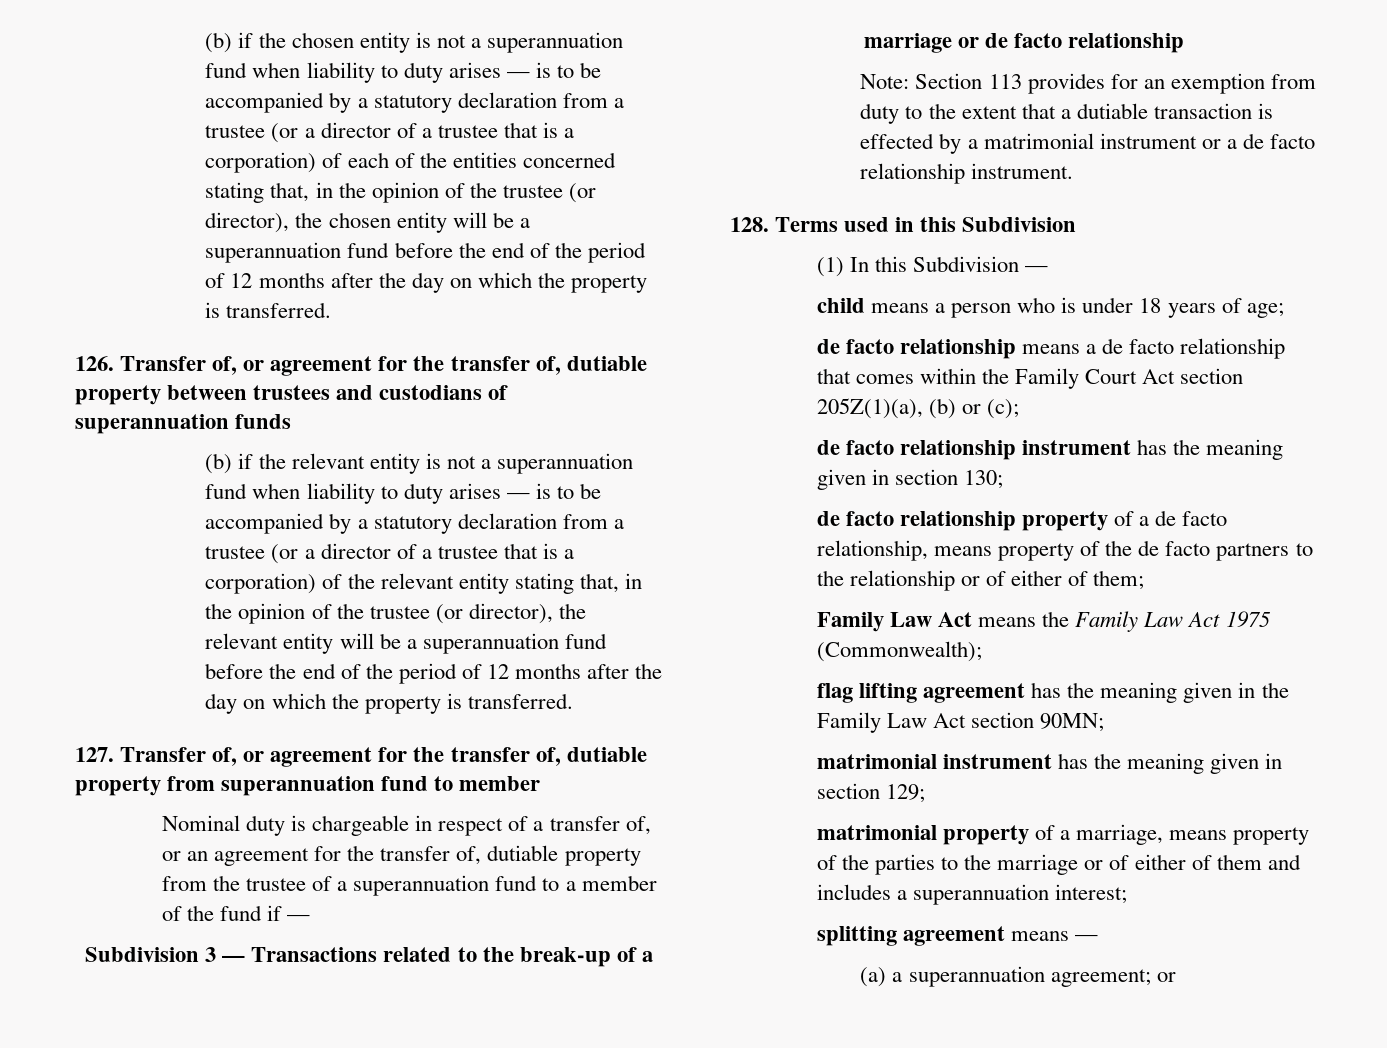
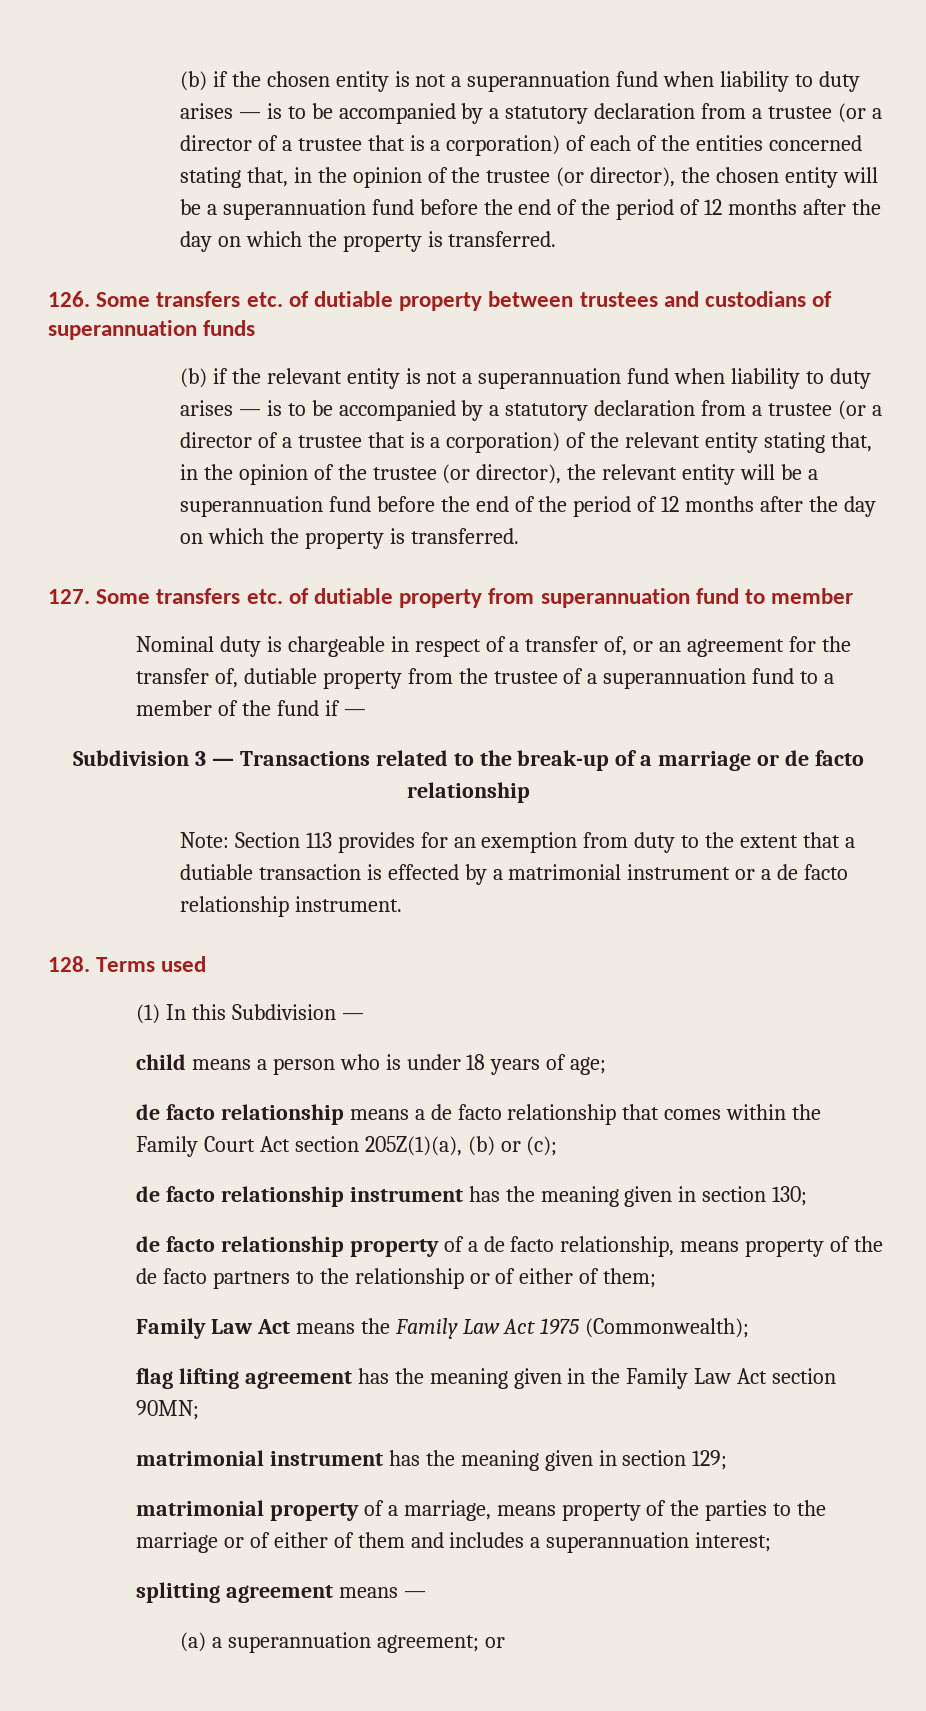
- 126. Transfer of, or agreement for the transfer of, dutiable property between trustees and custodians of superannuation funds
+ 126. Some transfers etc. of dutiable property between trustees and custodians of superannuation funds
- 127. Transfer of, or agreement for the transfer of, dutiable property from superannuation fund to member
+ 127. Some transfers etc. of dutiable property from superannuation fund to member
- 128. Terms used in this Subdivision
+ 128. Terms used

